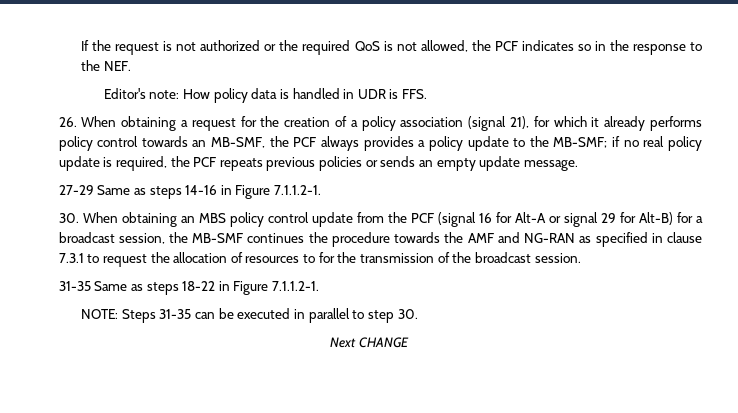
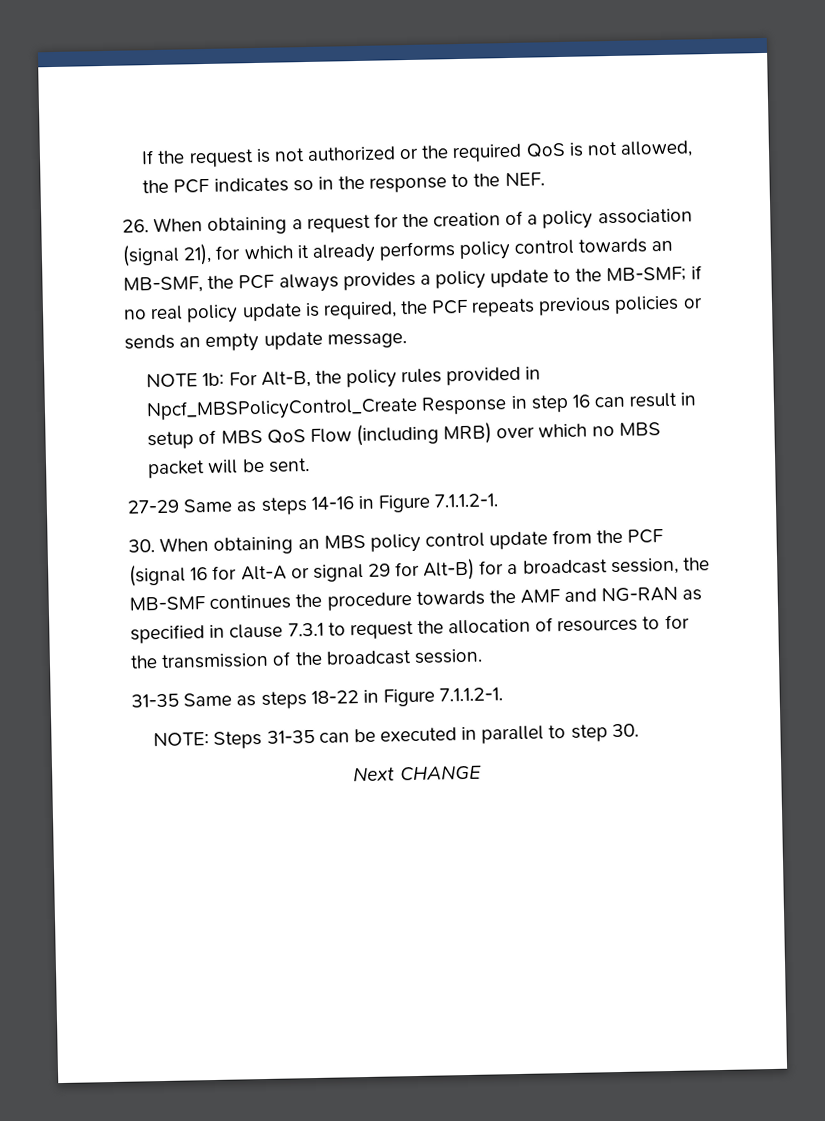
- Editor's note: How policy data is handled in UDR is FFS.
+ NOTE 1b: For Alt-B, the policy rules provided in Npcf_MBSPolicyControl_Create Response in step 16 can result in setup of MBS QoS Flow (including MRB) over which no MBS packet will be sent.

